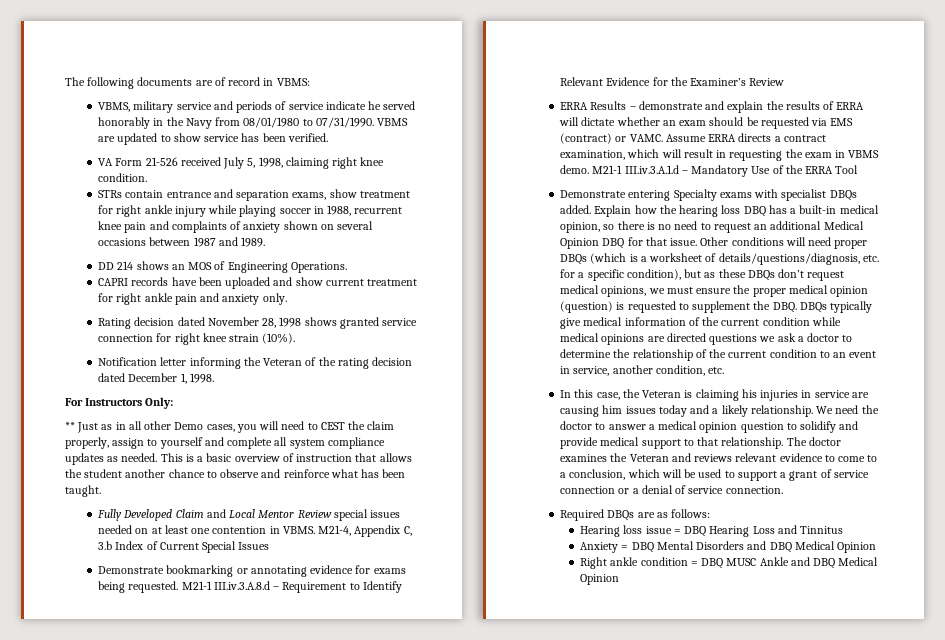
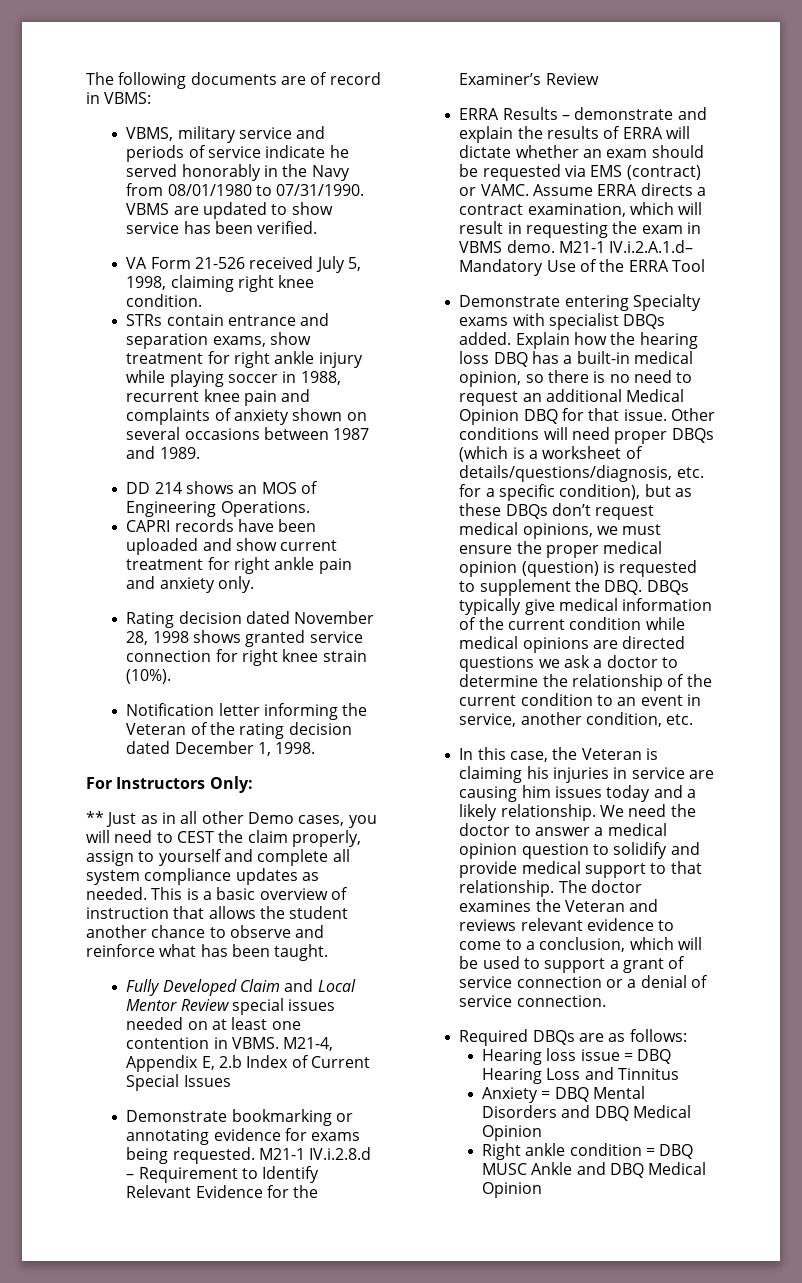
- M21-4, Appendix C, 3.b Index of Current Special Issues
+ M21-4, Appendix E, 2.b Index of Current Special Issues
- M21-1 III.iv.3.A.8.d – Requirement to Identify Relevant Evidence for the Examiner’s Review
+ M21-1 IV.i.2.8.d – Requirement to Identify Relevant Evidence for the Examiner’s Review
- M21-1 III.iv.3.A.1.d – Mandatory Use of the ERRA Tool
+ M21-1 IV.i.2.A.1.d– Mandatory Use of the ERRA Tool

